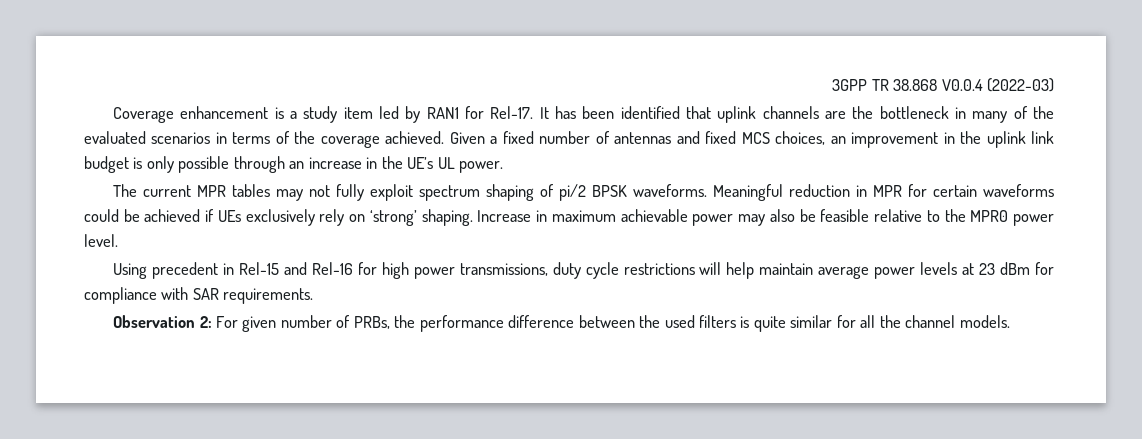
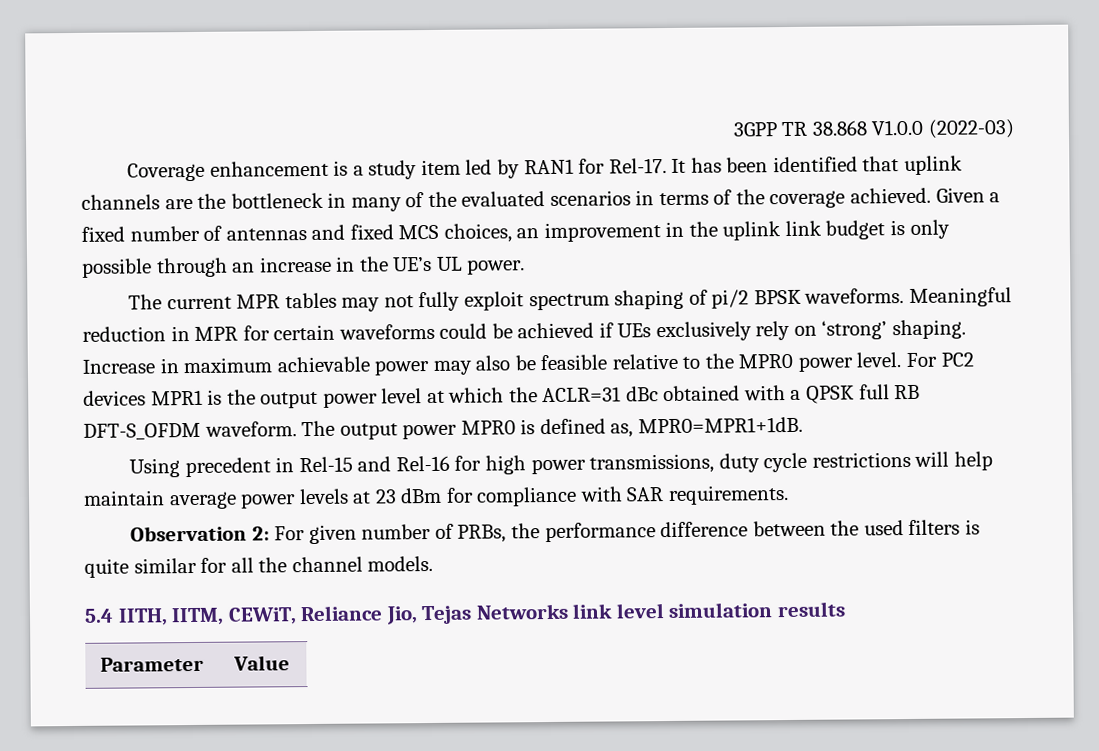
- 3GPP TR 38.868 V0.0.4 (2022-03)
+ 3GPP TR 38.868 V1.0.0 (2022-03)
+ For PC2 devices MPR1 is the output power level at which the ACLR=31 dBc obtained with a QPSK full RB DFT-S_OFDM waveform. The output power MPR0 is defined as, MPR0=MPR1+1dB.
+ 5.4 IITH, IITM, CEWiT, Reliance Jio, Tejas Networks link level simulation results
+ Parameter | Value

